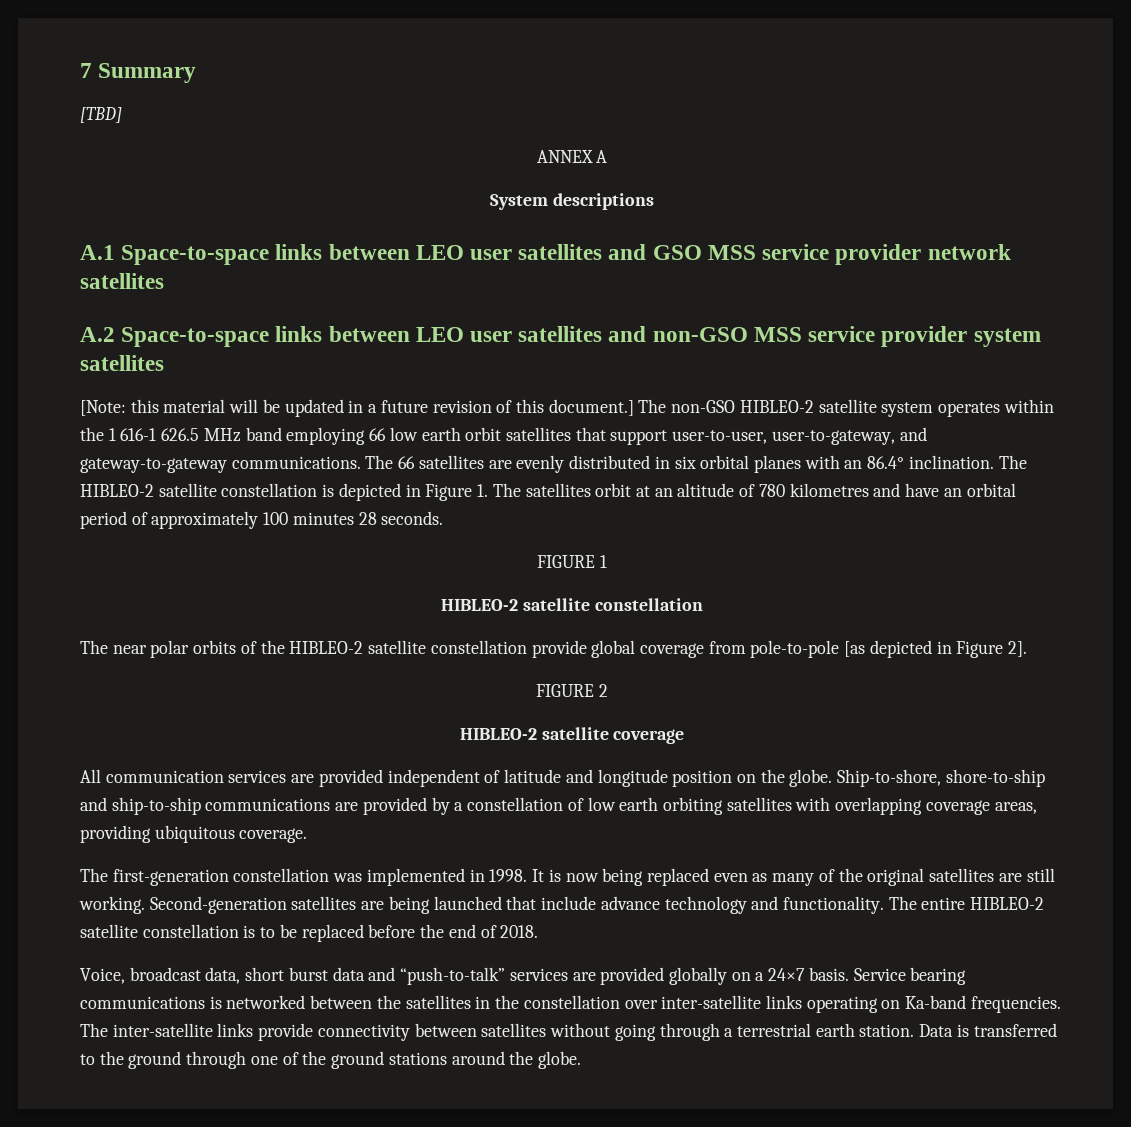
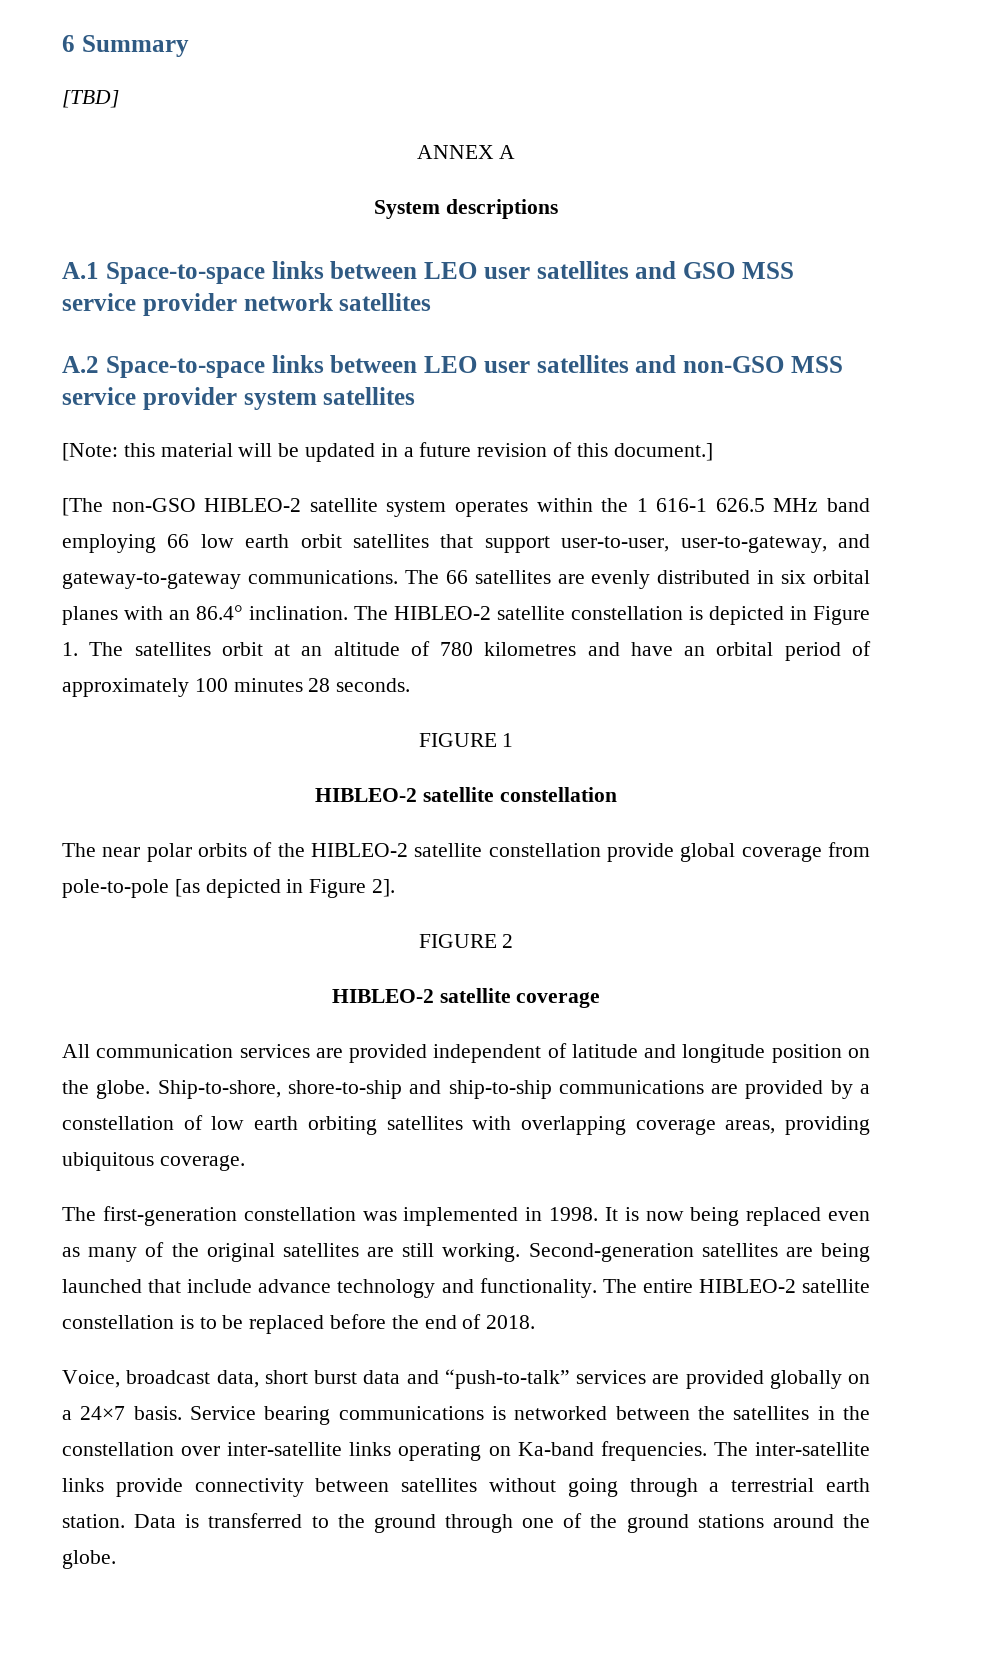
- 7 Summary
+ 6 Summary
- [Note: this material will be updated in a future revision of this document.] The non-GSO HIBLEO-2 satellite system operates within the 1 616-1 626.5 MHz band employing 66 low earth orbit satellites that support user-to-user, user-to-gateway, and gateway-to-gateway communications.
+ [Note: this material will be updated in a future revision of this document.]
+ [The non-GSO HIBLEO-2 satellite system operates within the 1 616-1 626.5 MHz band employing 66 low earth orbit satellites that support user-to-user, user-to-gateway, and gateway-to-gateway communications.

